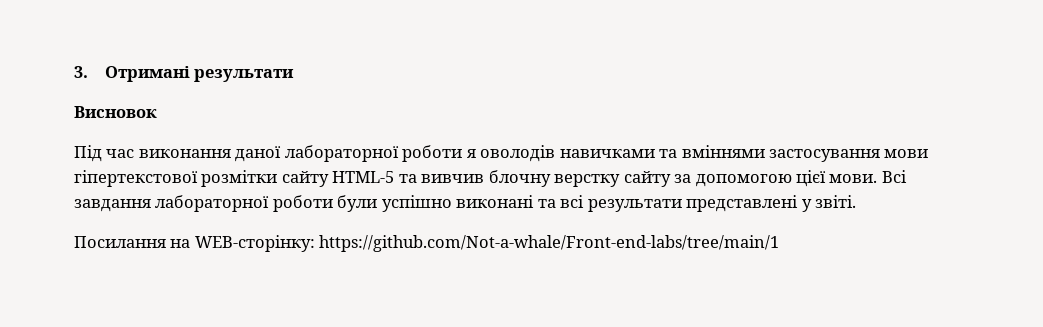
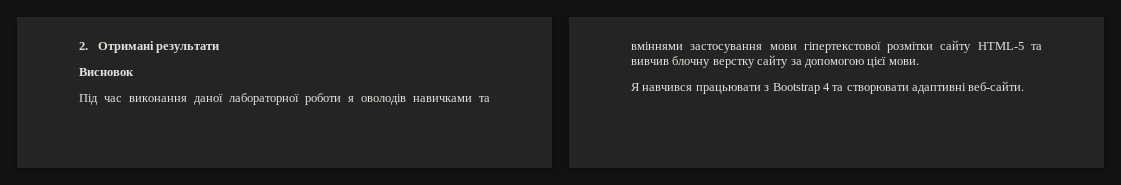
- 3. Отримані результати
+ 2. Отримані результати
- Під час виконання даної лабораторної роботи я оволодів навичками та вміннями застосування мови гіпертекстової розмітки сайту HTML-5 та вивчив блочну верстку сайту за допомогою цієї мови. Всі завдання лабораторної роботи були успішно виконані та всі результати представлені у звіті.
- Посилання на WEB-сторінку: https://github.com/Not-a-whale/Front-end-labs/tree/main/1
+ Під час виконання даної лабораторної роботи я оволодів навичками та вміннями застосування мови гіпертекстової розмітки сайту HTML-5 та вивчив блочну верстку сайту за допомогою цієї мови.
+ Я навчився працьювати з Bootstrap 4 та створювати адаптивні веб-сайти.

